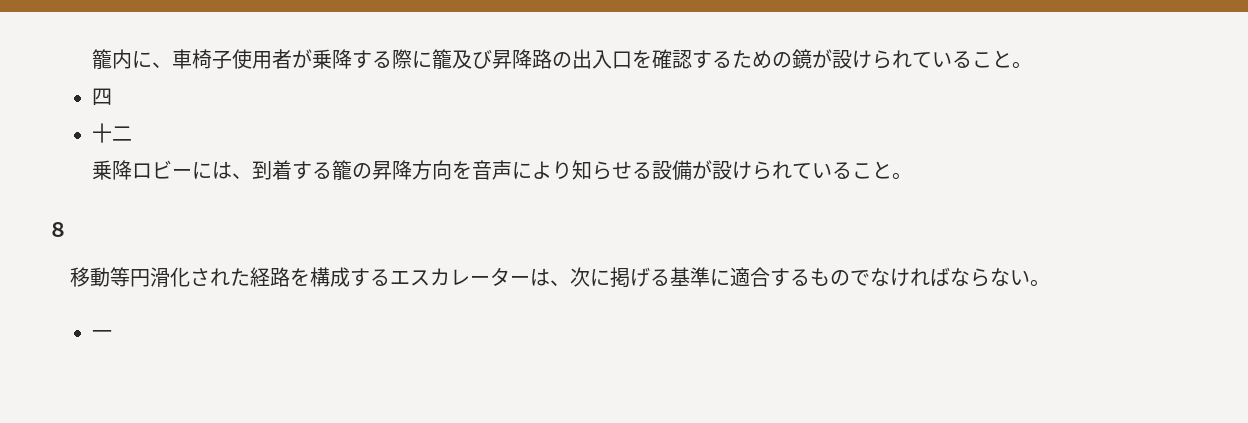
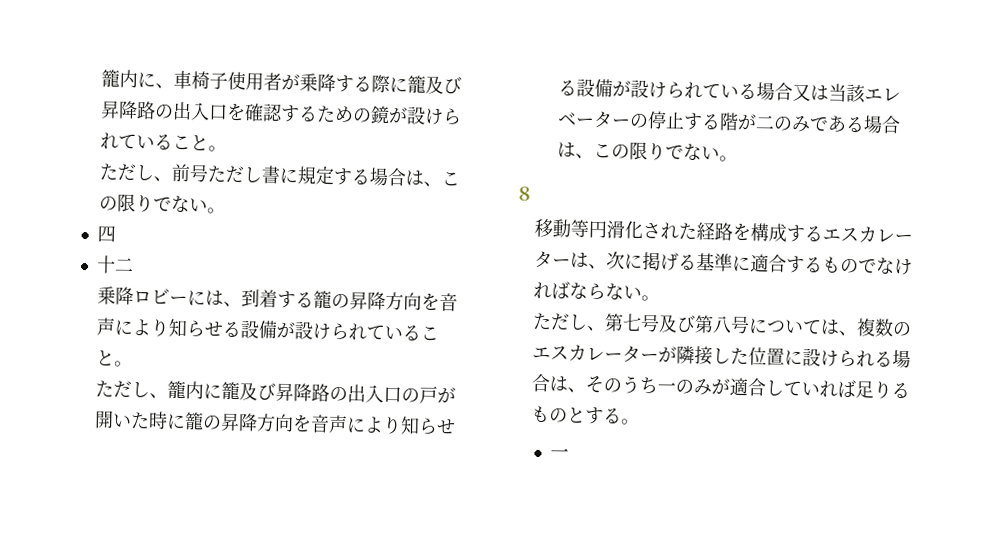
+ ただし、前号ただし書に規定する場合は、この限りでない。
+ ただし、籠内に籠及び昇降路の出入口の戸が開いた時に籠の昇降方向を音声により知らせる設備が設けられている場合又は当該エレベーターの停止する階が二のみである場合は、この限りでない。
+ ただし、第七号及び第八号については、複数のエスカレーターが隣接した位置に設けられる場合は、そのうち一のみが適合していれば足りるものとする。

